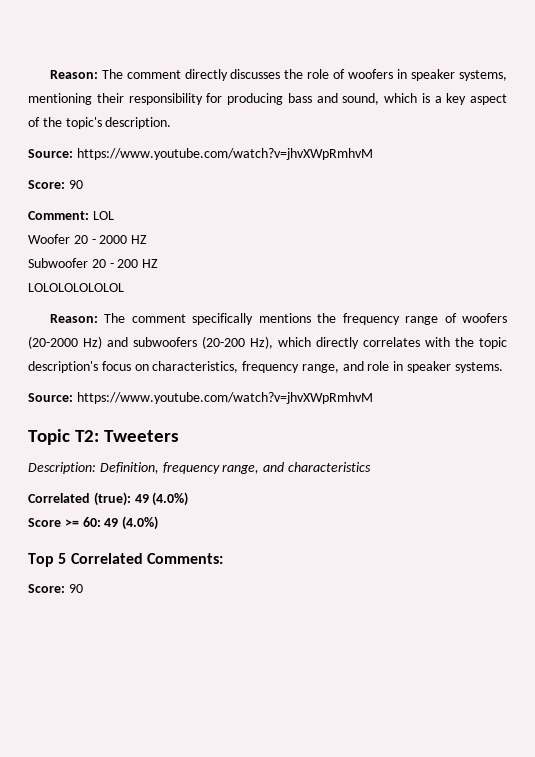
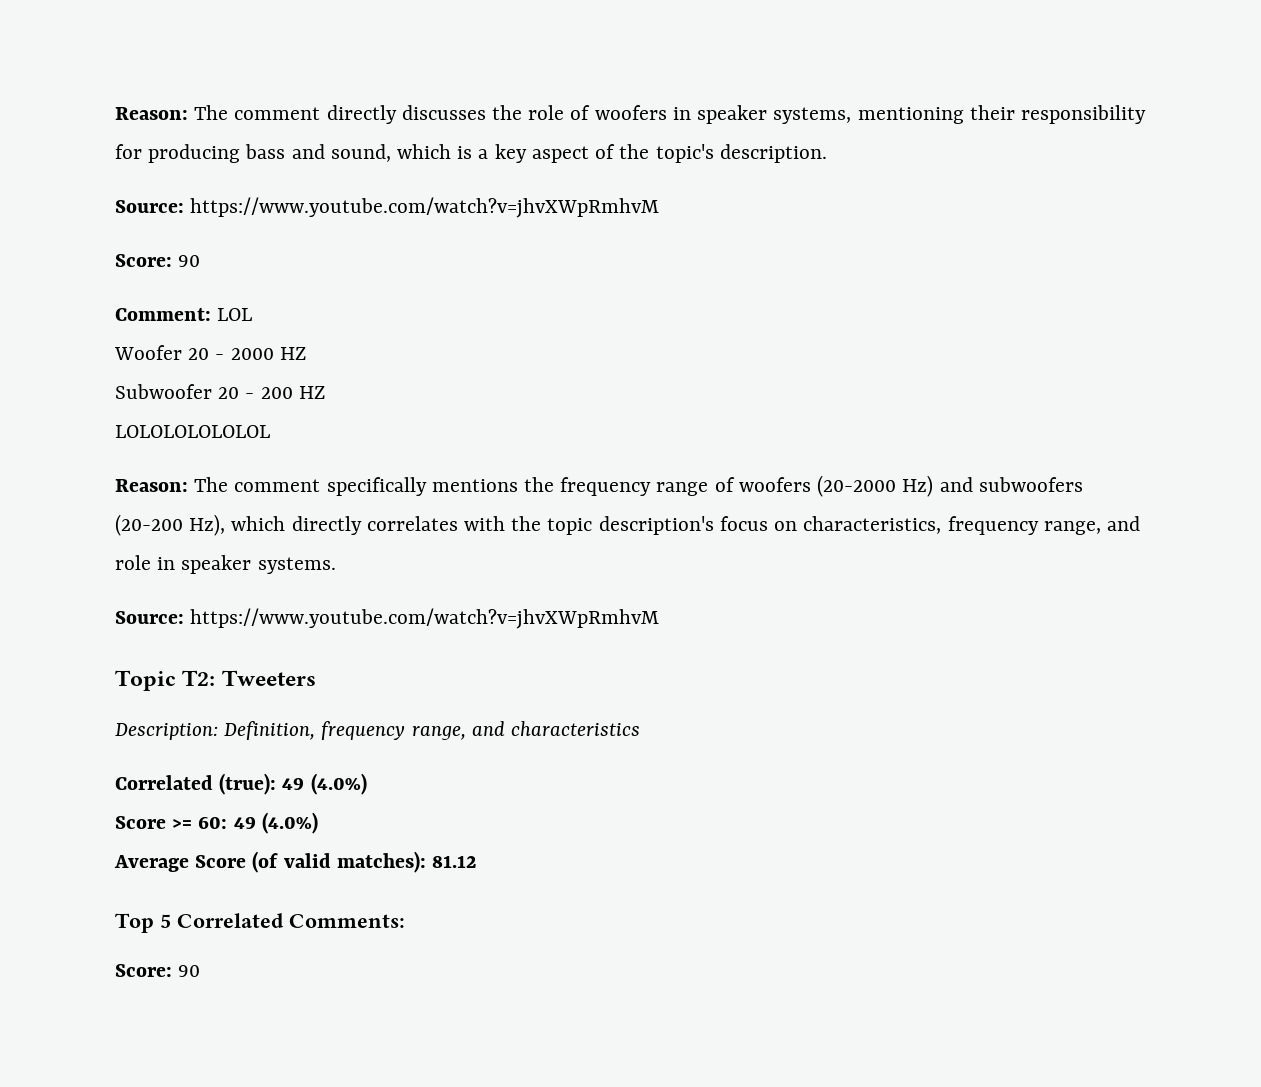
+ Average Score (of valid matches): 81.12

